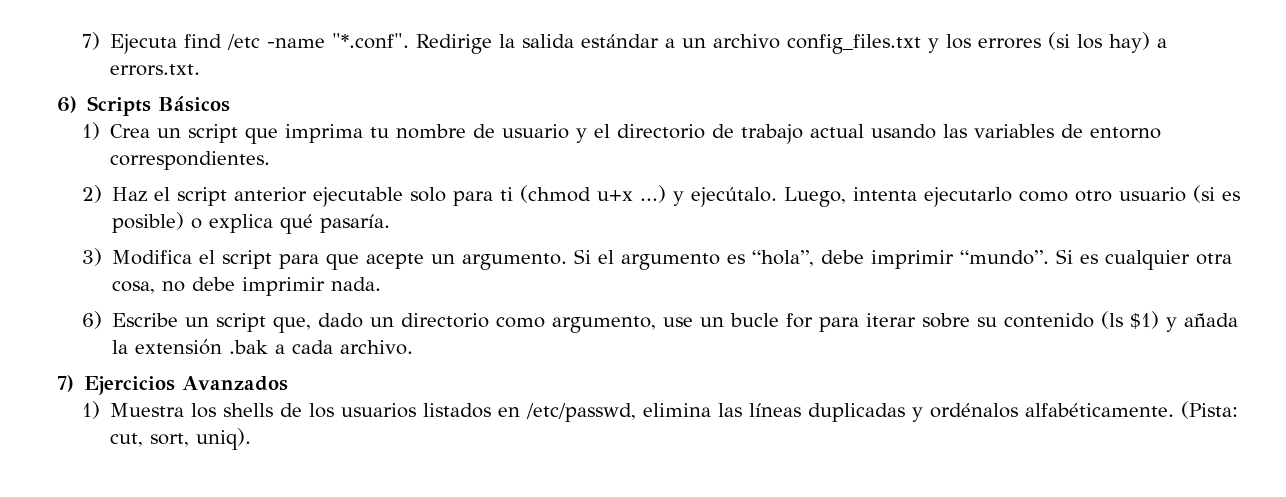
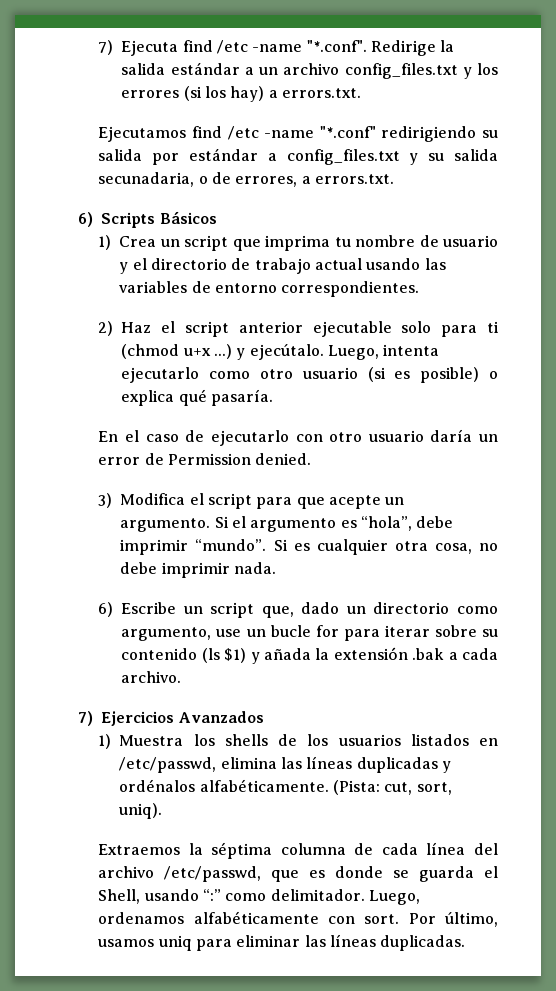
+ Ejecutamos find /etc -name "*.conf" redirigiendo su salida por estándar a config_files.txt y su salida secunadaria, o de errores, a errors.txt.
+ En el caso de ejecutarlo con otro usuario daría un error de Permission denied.
+ Extraemos la séptima columna de cada línea del archivo /etc/passwd, que es donde se guarda el Shell, usando “:” como delimitador. Luego, ordenamos alfabéticamente con sort. Por último, usamos uniq para eliminar las líneas duplicadas.

